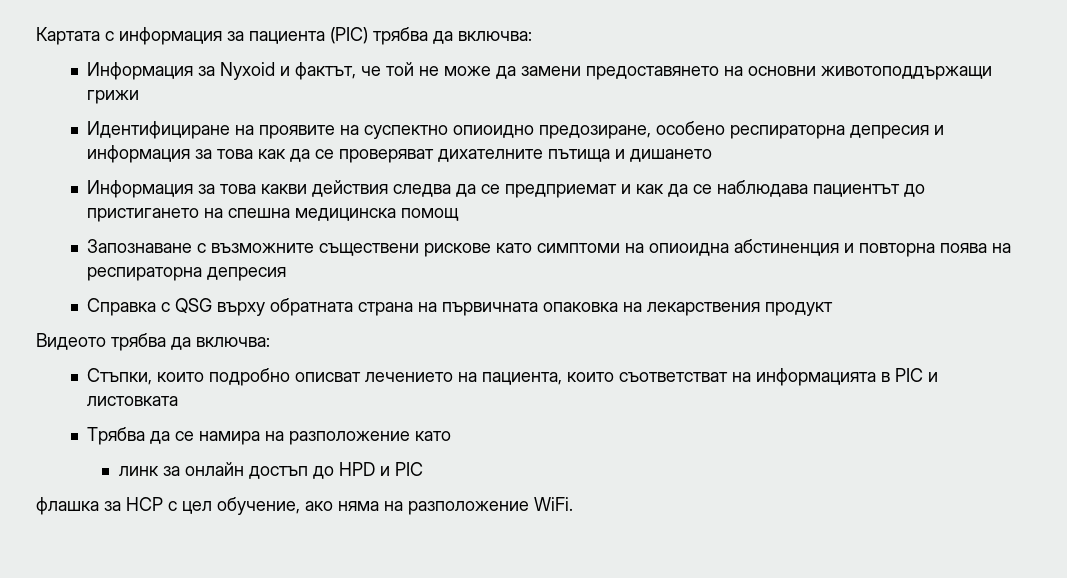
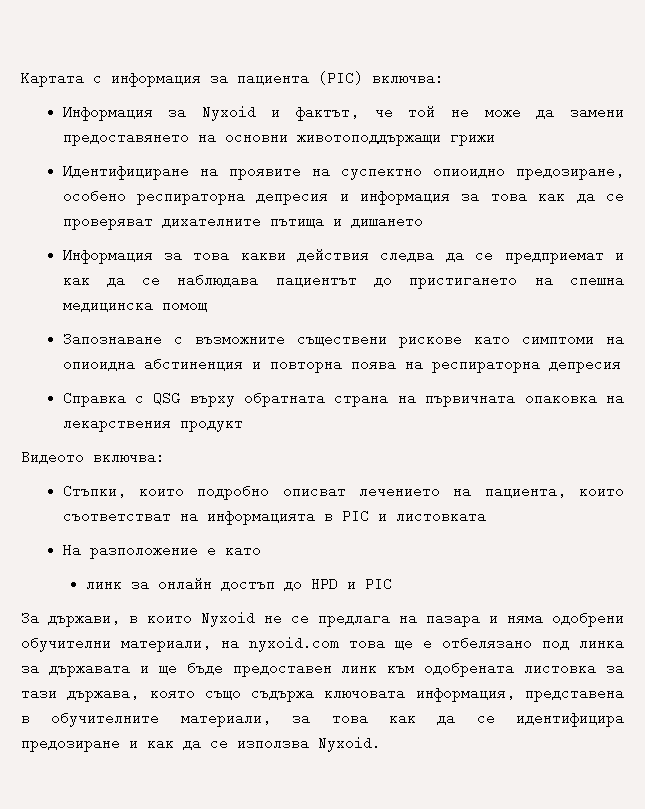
- Картата с информация за пациента (PIC) трябва да включва:
+ Картата с информация за пациента (PIC) включва:
- Видеото трябва да включва:
+ Видеото включва:
- Трябва да се намира на разположение като
+ На разположение е като
- флашка за HCP с цел обучение, ако няма на разположение WiFi.
+ За държави, в които Nyxoid не се предлага на пазара и няма одобрени обучителни материали, на nyxoid.com това ще е отбелязано под линка за държавата и ще бъде предоставен линк към одобрената листовка за тази държава, която също съдържа ключовата информация, представена в обучителните материали, за това как да се идентифицира предозиране и как да се използва Nyxoid.

